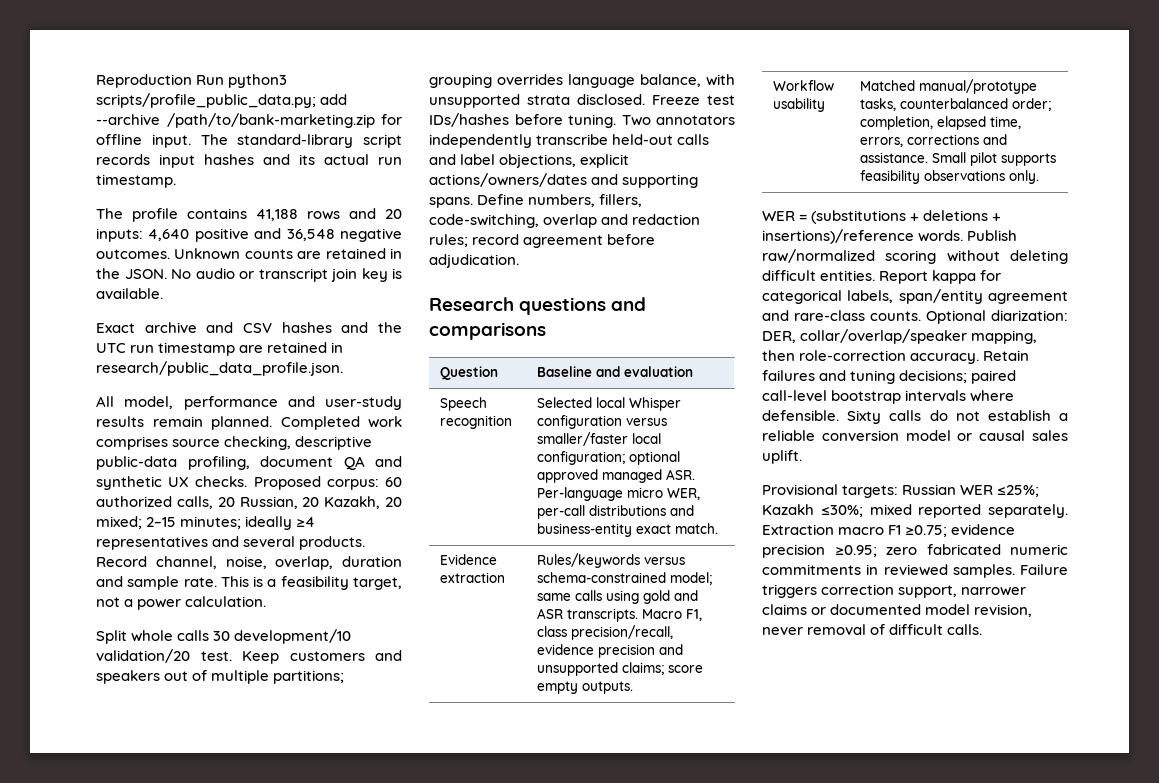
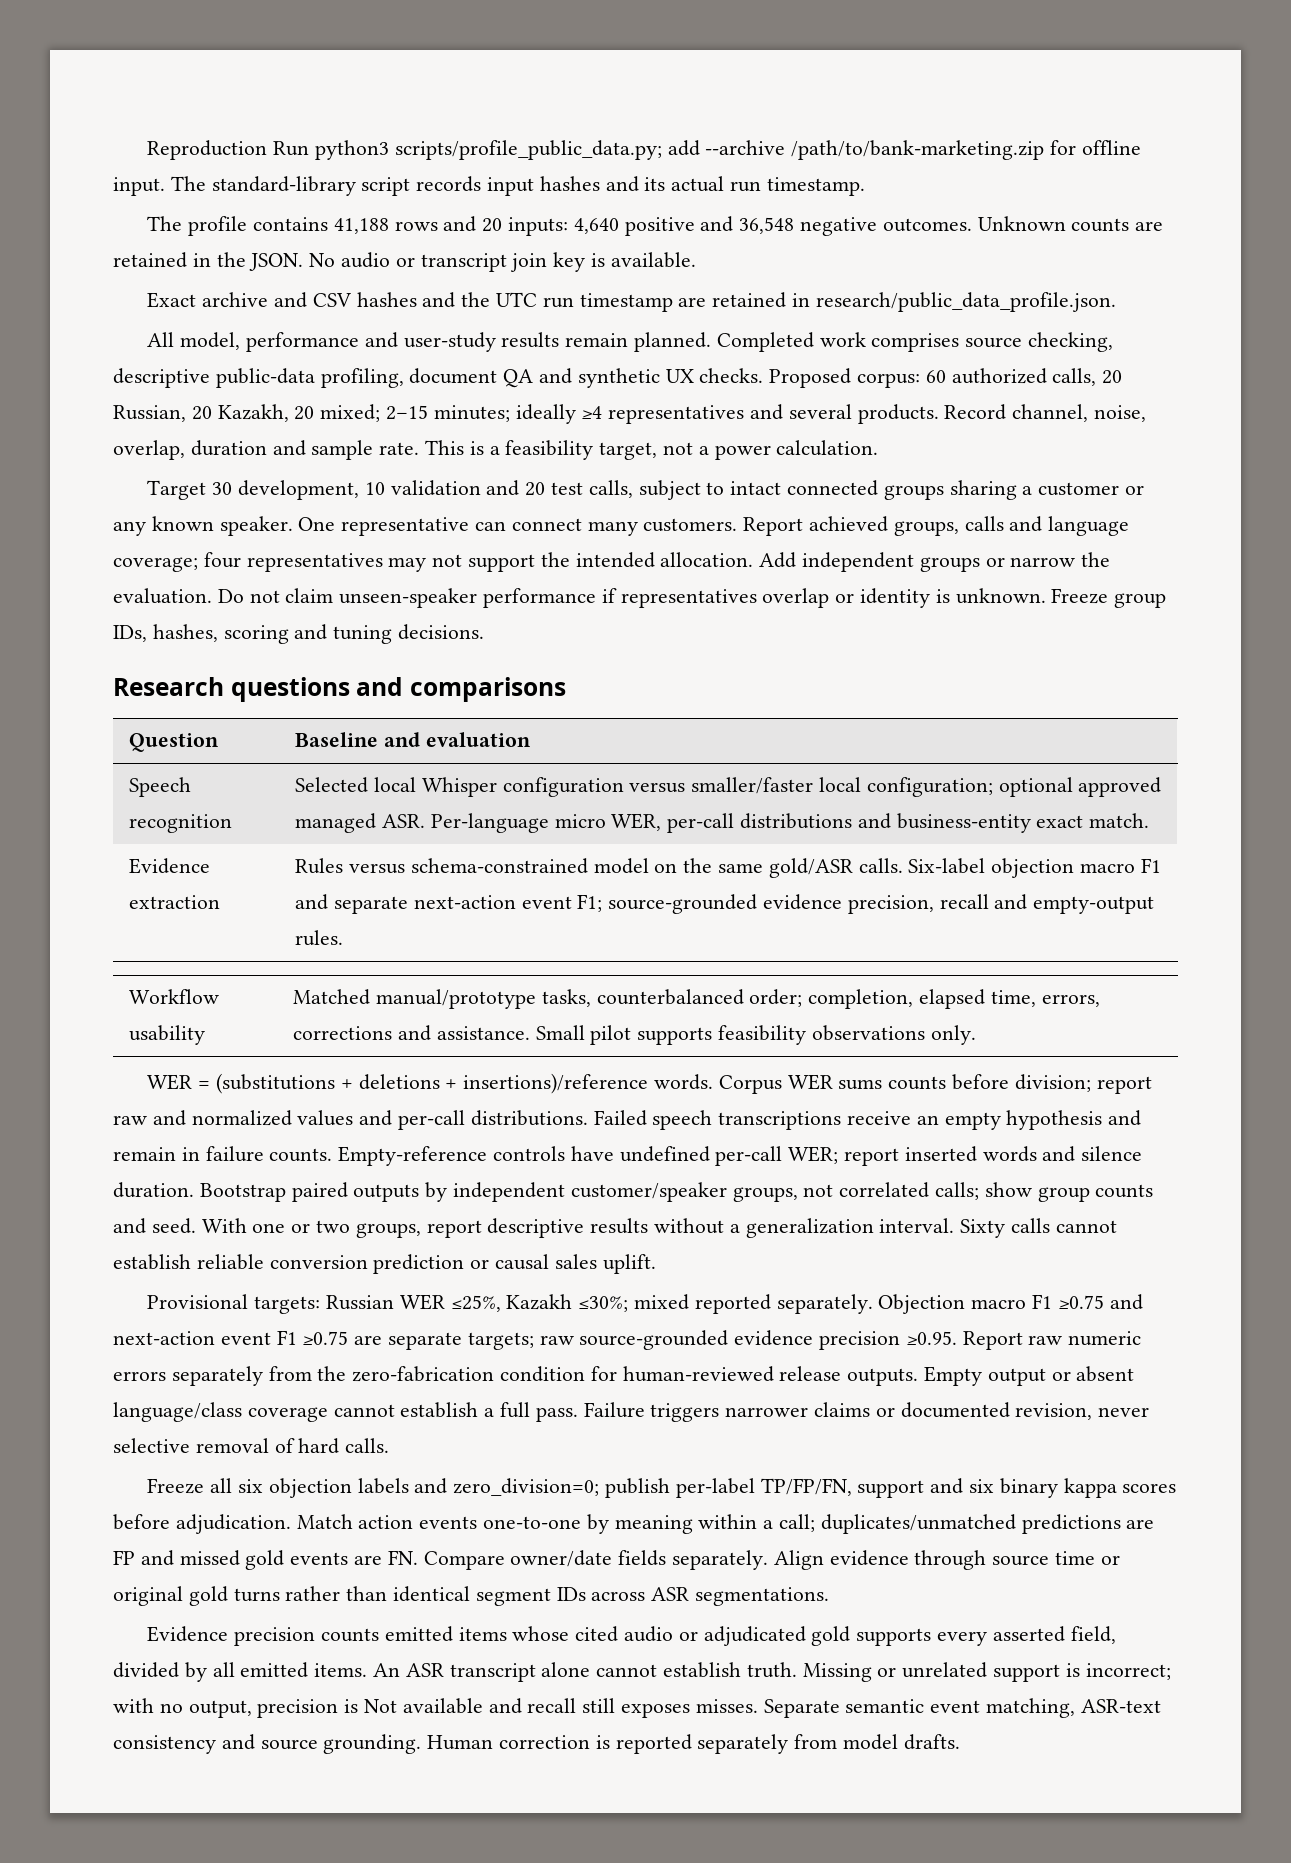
- Split whole calls 30 development/10 validation/20 test. Keep customers and speakers out of multiple partitions; grouping overrides language balance, with unsupported strata disclosed. Freeze test IDs/hashes before tuning. Two annotators independently transcribe held-out calls and label objections, explicit actions/owners/dates and supporting spans. Define numbers, fillers, code-switching, overlap and redaction rules; record agreement before adjudication.
+ Target 30 development, 10 validation and 20 test calls, subject to intact connected groups sharing a customer or any known speaker. One representative can connect many customers. Report achieved groups, calls and language coverage; four representatives may not support the intended allocation. Add independent groups or narrow the evaluation. Do not claim unseen-speaker performance if representatives overlap or identity is unknown. Freeze group IDs, hashes, scoring and tuning decisions.
- Evidence extraction | Rules/keywords versus schema-constrained model; same calls using gold and ASR transcripts. Macro F1, class precision/recall, evidence precision and unsupported claims; score empty outputs.
+ Evidence extraction | Rules versus schema-constrained model on the same gold/ASR calls. Six-label objection macro F1 and separate next-action event F1; source-grounded evidence precision, recall and empty-output rules.
- Publish raw/normalized scoring without deleting difficult entities. Report kappa for categorical labels, span/entity agreement and rare-class counts. Optional diarization: DER, collar/overlap/speaker mapping, then role-correction accuracy. Retain failures and tuning decisions; paired call-level bootstrap intervals where defensible. Sixty calls do not establish a reliable conversion model or causal sales uplift.
+ Corpus WER sums counts before division; report raw and normalized values and per-call distributions. Failed speech transcriptions receive an empty hypothesis and remain in failure counts. Empty-reference controls have undefined per-call WER; report inserted words and silence duration. Bootstrap paired outputs by independent customer/speaker groups, not correlated calls; show group counts and seed. With one or two groups, report descriptive results without a generalization interval. Sixty calls cannot establish reliable conversion prediction or causal sales uplift.
- Provisional targets: Russian WER ≤25%; Kazakh ≤30%; mixed reported separately.
+ Provisional targets: Russian WER ≤25%, Kazakh ≤30%; mixed reported separately.
- Extraction macro F1 ≥0.75; evidence precision ≥0.95; zero fabricated numeric commitments in reviewed samples. Failure triggers correction support, narrower claims or documented model revision, never removal of difficult calls.
+ Objection macro F1 ≥0.75 and next-action event F1 ≥0.75 are separate targets; raw source-grounded evidence precision ≥0.95. Report raw numeric errors separately from the zero-fabrication condition for human-reviewed release outputs. Empty output or absent language/class coverage cannot establish a full pass. Failure triggers narrower claims or documented revision, never selective removal of hard calls.
+ Freeze all six objection labels and zero_division=0; publish per-label TP/FP/FN, support and six binary kappa scores before adjudication. Match action events one-to-one by meaning within a call; duplicates/unmatched predictions are FP and missed gold events are FN. Compare owner/date fields separately. Align evidence through source time or original gold turns rather than identical segment IDs across ASR segmentations.
+ Evidence precision counts emitted items whose cited audio or adjudicated gold supports every asserted field, divided by all emitted items. An ASR transcript alone cannot establish truth. Missing or unrelated support is incorrect; with no output, precision is Not available and recall still exposes misses. Separate semantic event matching, ASR-text consistency and source grounding. Human correction is reported separately from model drafts.

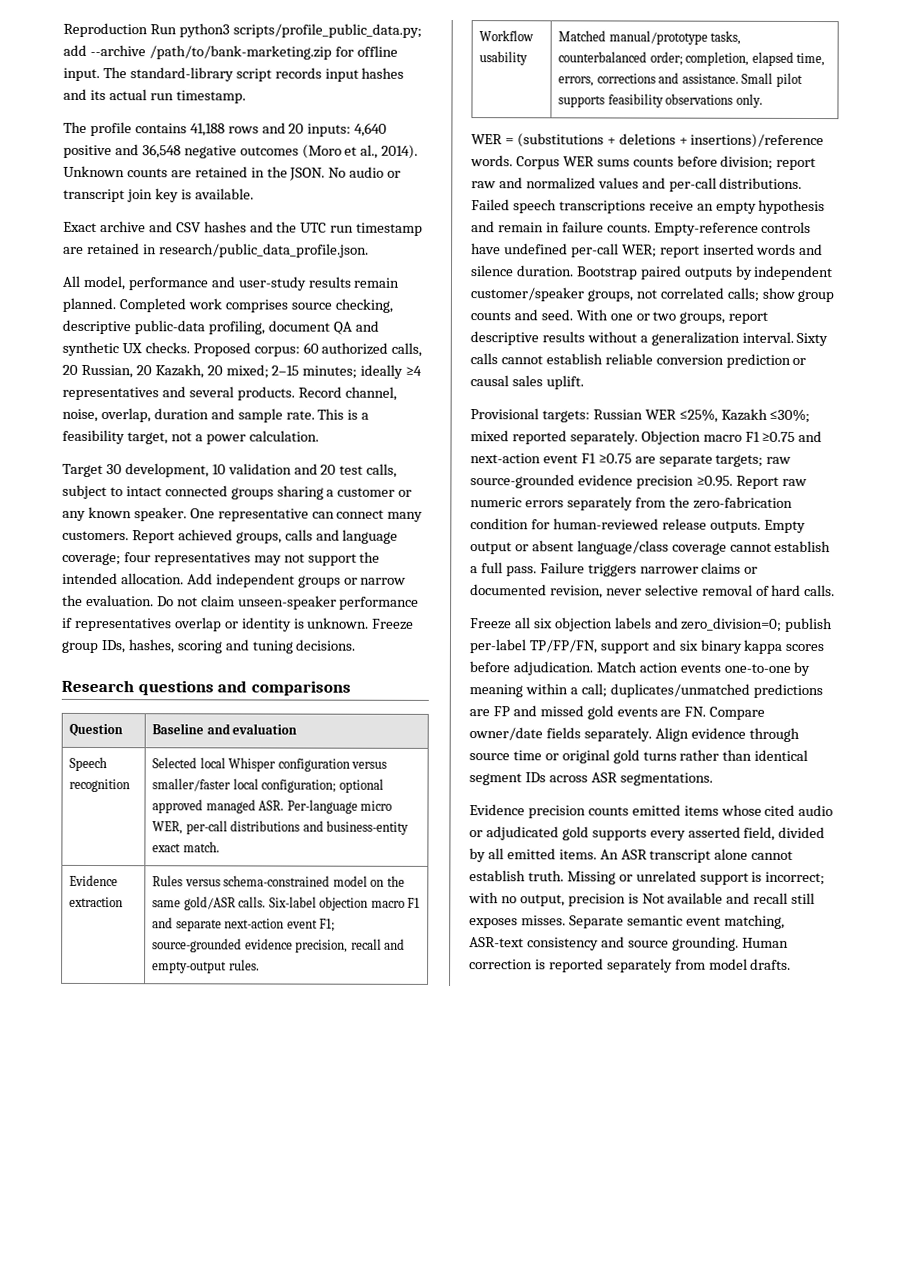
- The profile contains 41,188 rows and 20 inputs: 4,640 positive and 36,548 negative outcomes.
+ The profile contains 41,188 rows and 20 inputs: 4,640 positive and 36,548 negative outcomes (Moro et al., 2014).

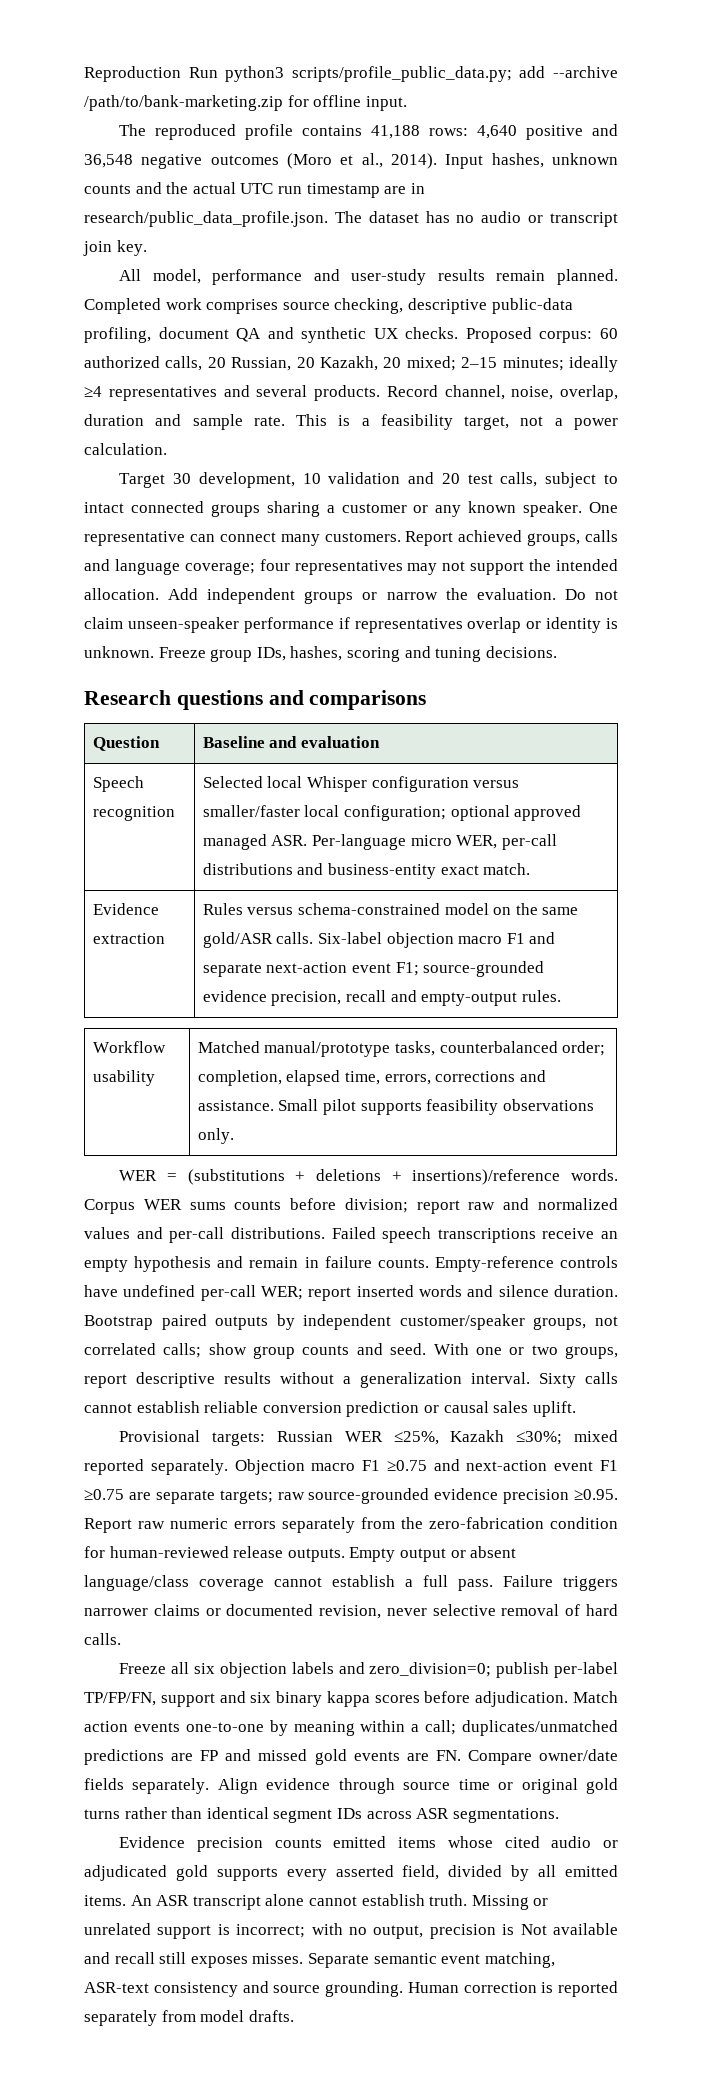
- Reproduction Run python3 scripts/profile_public_data.py; add --archive /path/to/bank-marketing.zip for offline input. The standard-library script records input hashes and its actual run timestamp.
- The profile contains 41,188 rows and 20 inputs: 4,640 positive and 36,548 negative outcomes (Moro et al., 2014).
+ Reproduction Run python3 scripts/profile_public_data.py; add --archive /path/to/bank-marketing.zip for offline input.
+ The reproduced profile contains 41,188 rows: 4,640 positive and 36,548 negative outcomes (Moro et al., 2014).
- Unknown counts are retained in the JSON. No audio or transcript join key is available.
- Exact archive and CSV hashes and the UTC run timestamp are retained in research/public_data_profile.json.
+ Input hashes, unknown counts and the actual UTC run timestamp are in research/public_data_profile.json. The dataset has no audio or transcript join key.

